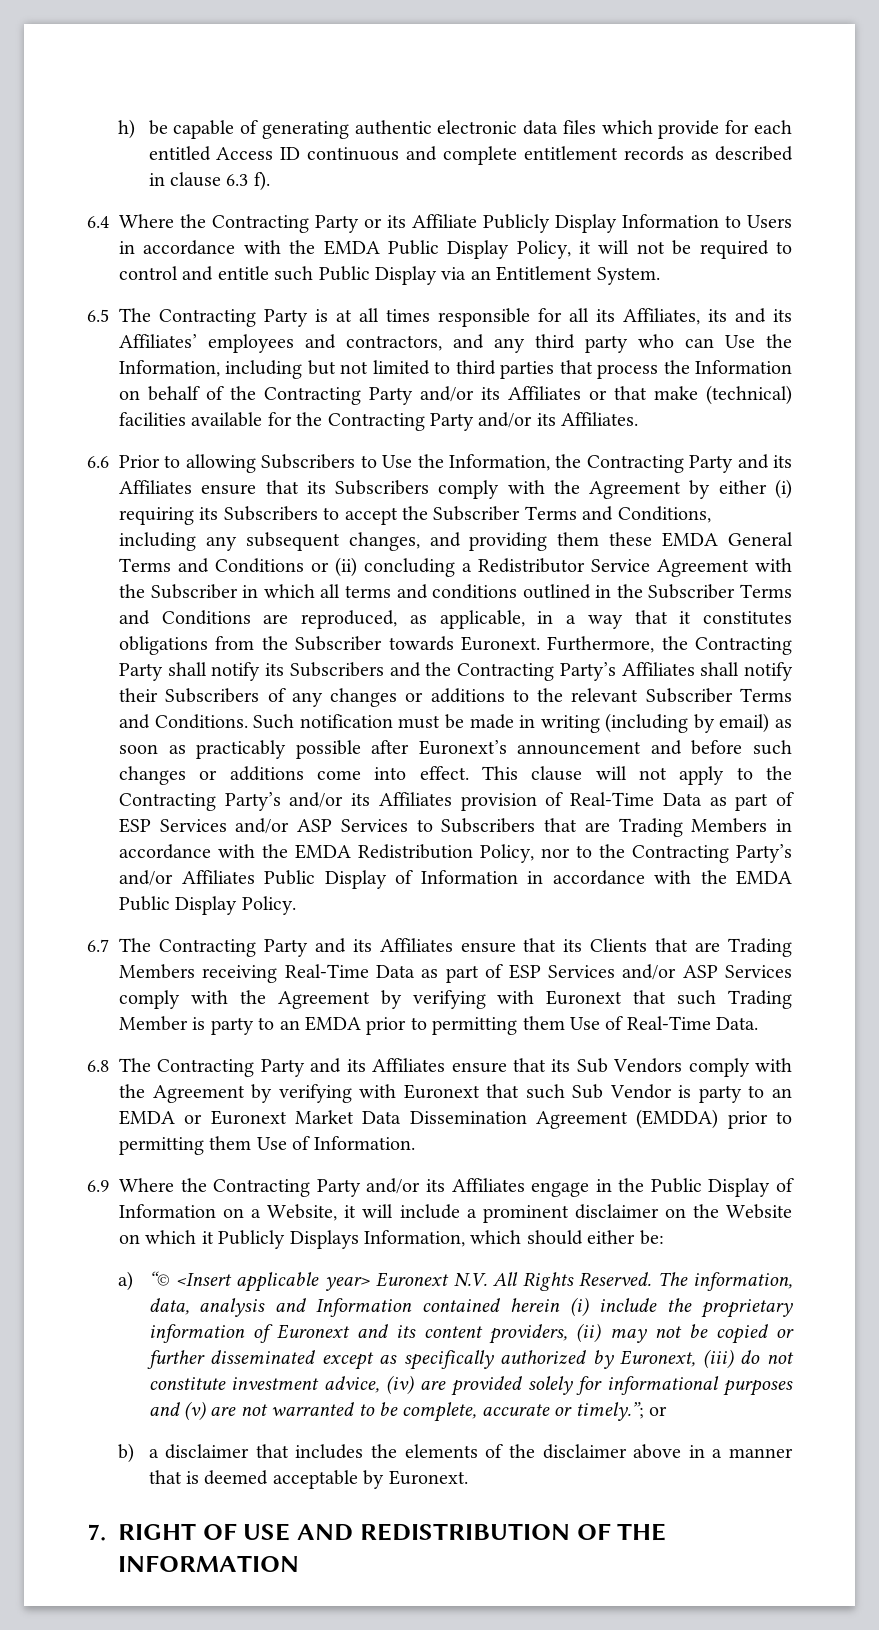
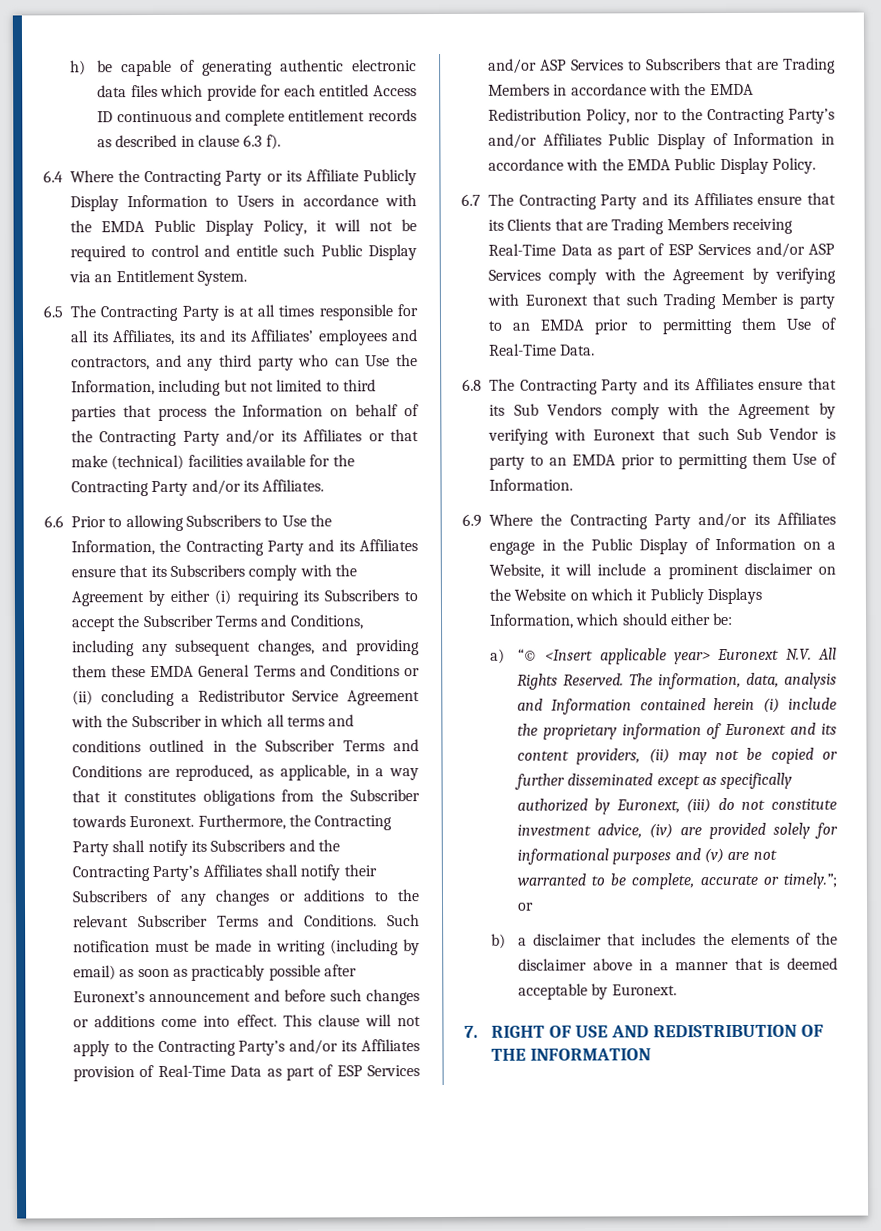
- 6.8 The Contracting Party and its Affiliates ensure that its Sub Vendors comply with the Agreement by verifying with Euronext that such Sub Vendor is party to an EMDA or Euronext Market Data Dissemination Agreement (EMDDA) prior to permitting them Use of Information.
+ 6.8 The Contracting Party and its Affiliates ensure that its Sub Vendors comply with the Agreement by verifying with Euronext that such Sub Vendor is party to an EMDA prior to permitting them Use of Information.

